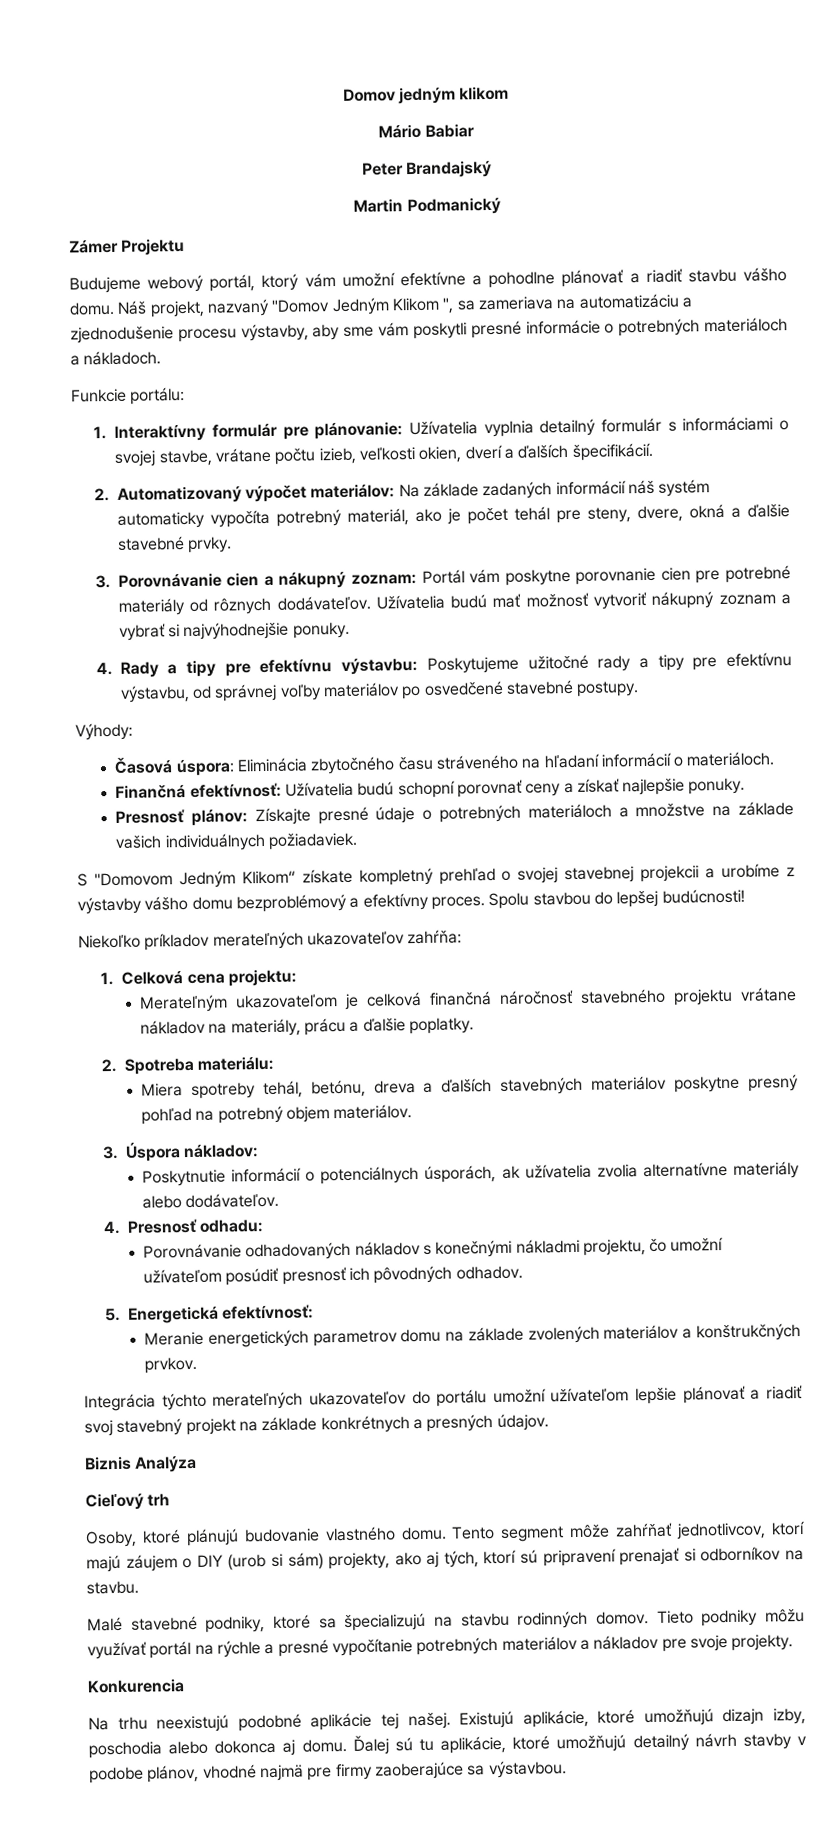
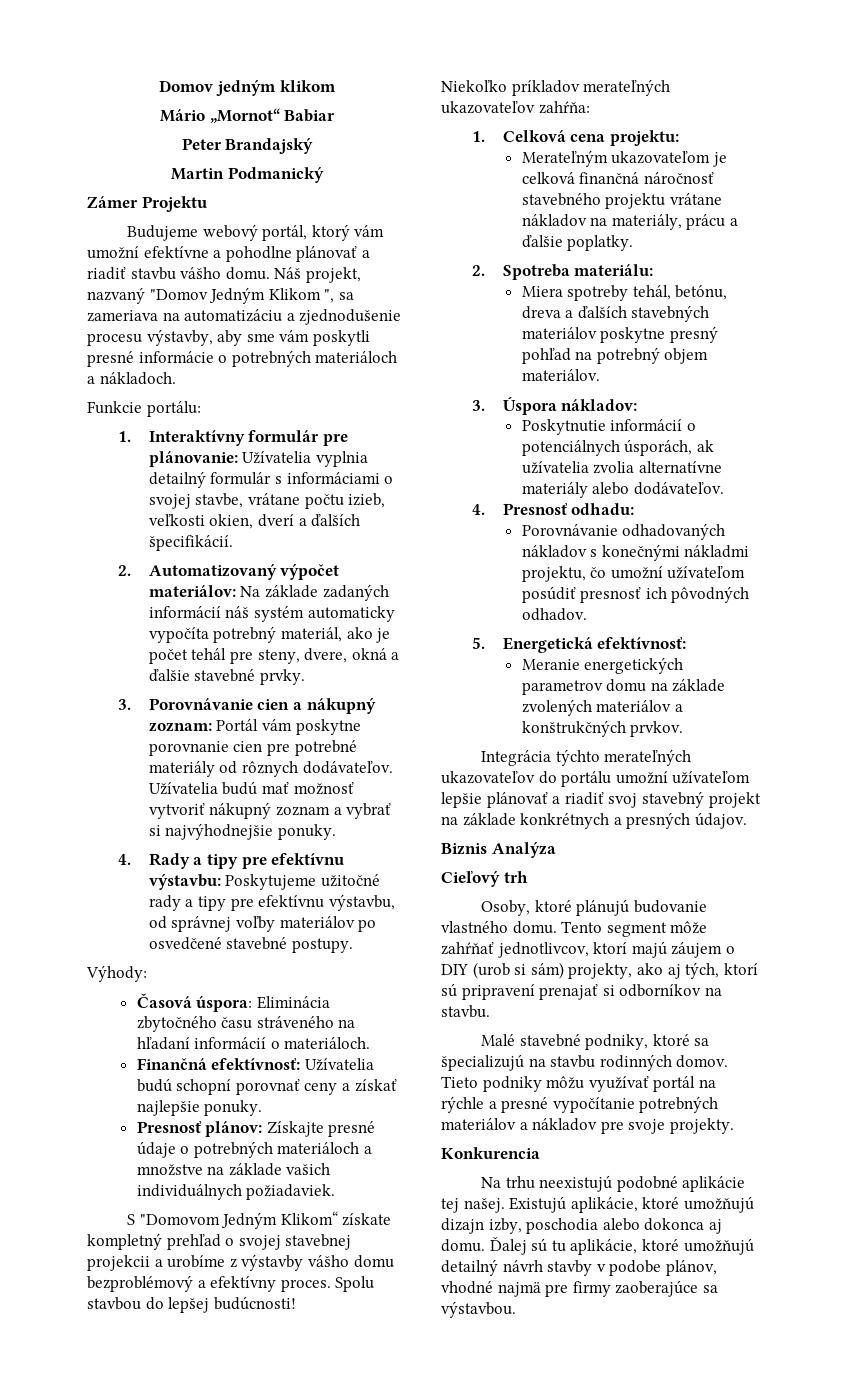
- Mário Babiar
+ Mário „Mornot“ Babiar

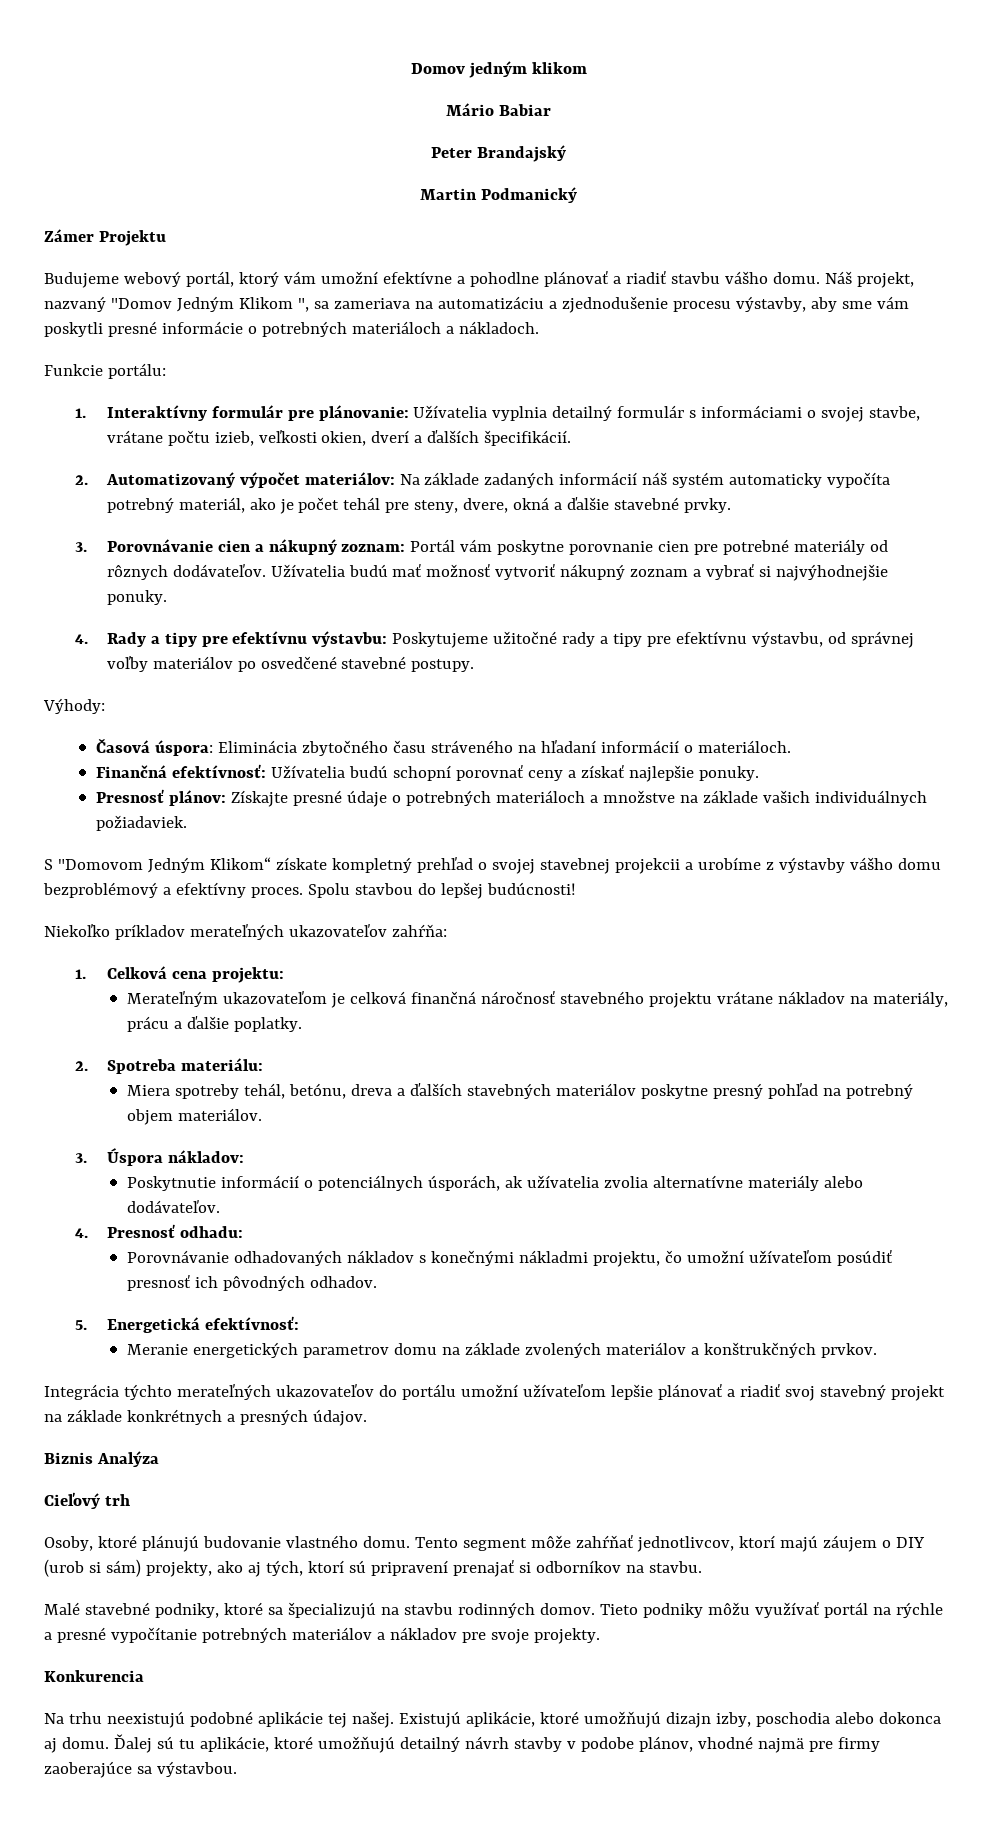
- Mário „Mornot“ Babiar
+ Mário Babiar

